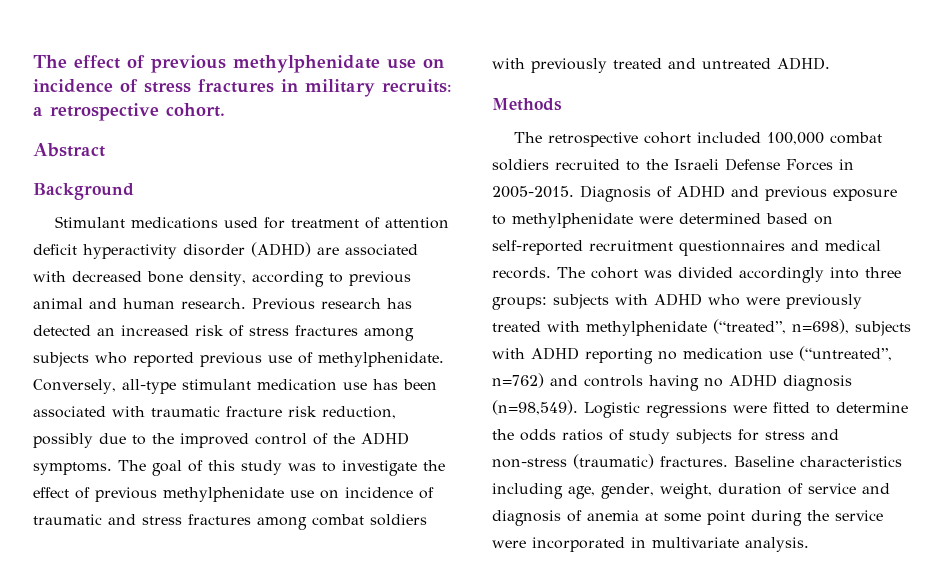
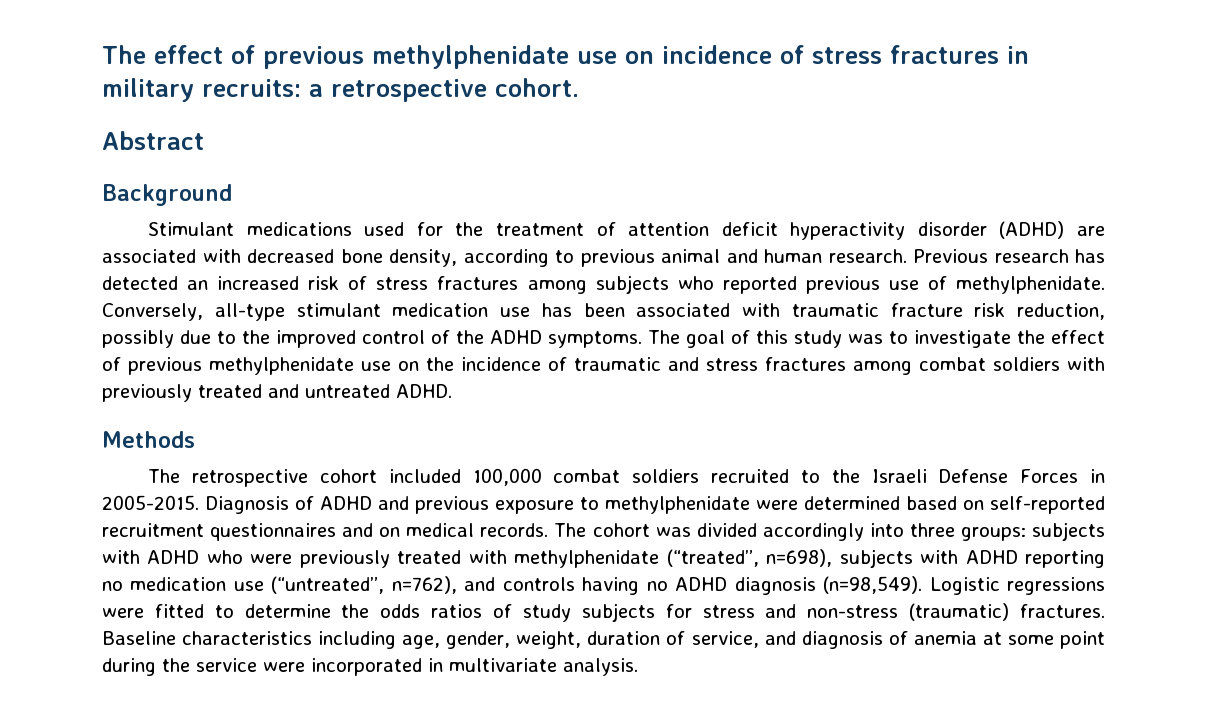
- Stimulant medications used for treatment of attention deficit hyperactivity disorder (ADHD) are associated with decreased bone density, according to previous animal and human research.
+ Stimulant medications used for the treatment of attention deficit hyperactivity disorder (ADHD) are associated with decreased bone density, according to previous animal and human research.
- The goal of this study was to investigate the effect of previous methylphenidate use on incidence of traumatic and stress fractures among combat soldiers with previously treated and untreated ADHD.
+ The goal of this study was to investigate the effect of previous methylphenidate use on the incidence of traumatic and stress fractures among combat soldiers with previously treated and untreated ADHD.
- Diagnosis of ADHD and previous exposure to methylphenidate were determined based on self-reported recruitment questionnaires and medical records.
+ Diagnosis of ADHD and previous exposure to methylphenidate were determined based on self-reported recruitment questionnaires and on medical records.
- The cohort was divided accordingly into three groups: subjects with ADHD who were previously treated with methylphenidate (“treated”, n=698), subjects with ADHD reporting no medication use (“untreated”, n=762) and controls having no ADHD diagnosis (n=98,549).
+ The cohort was divided accordingly into three groups: subjects with ADHD who were previously treated with methylphenidate (“treated”, n=698), subjects with ADHD reporting no medication use (“untreated”, n=762), and controls having no ADHD diagnosis (n=98,549).
- Baseline characteristics including age, gender, weight, duration of service and diagnosis of anemia at some point during the service were incorporated in multivariate analysis.
+ Baseline characteristics including age, gender, weight, duration of service, and diagnosis of anemia at some point during the service were incorporated in multivariate analysis.

